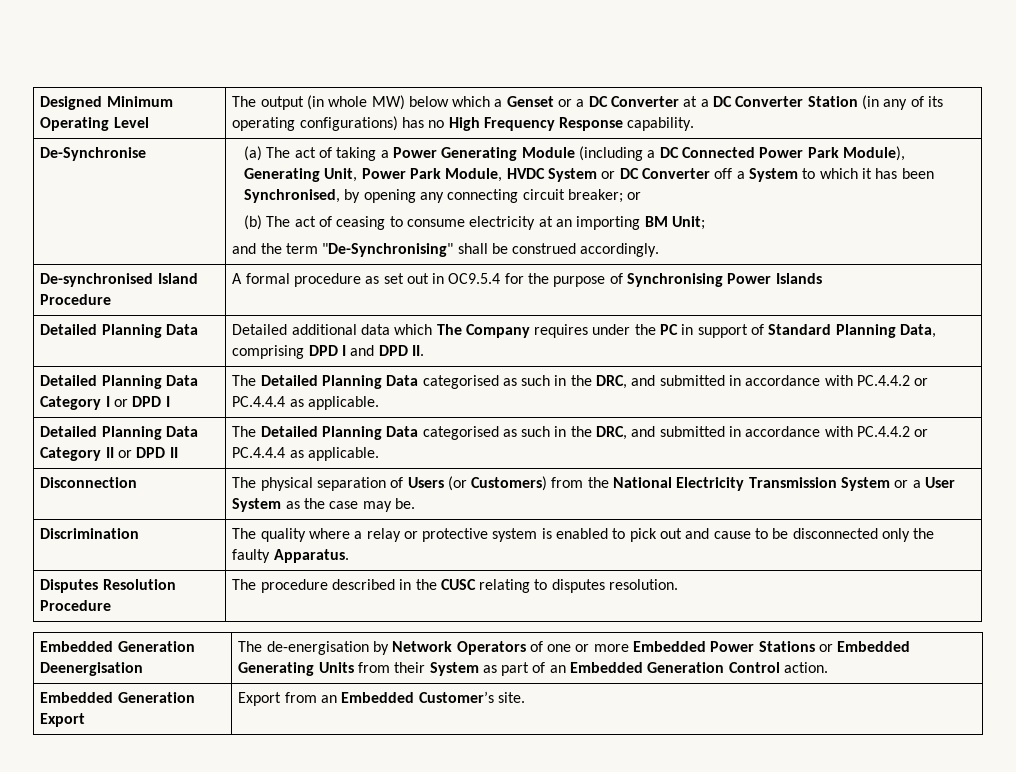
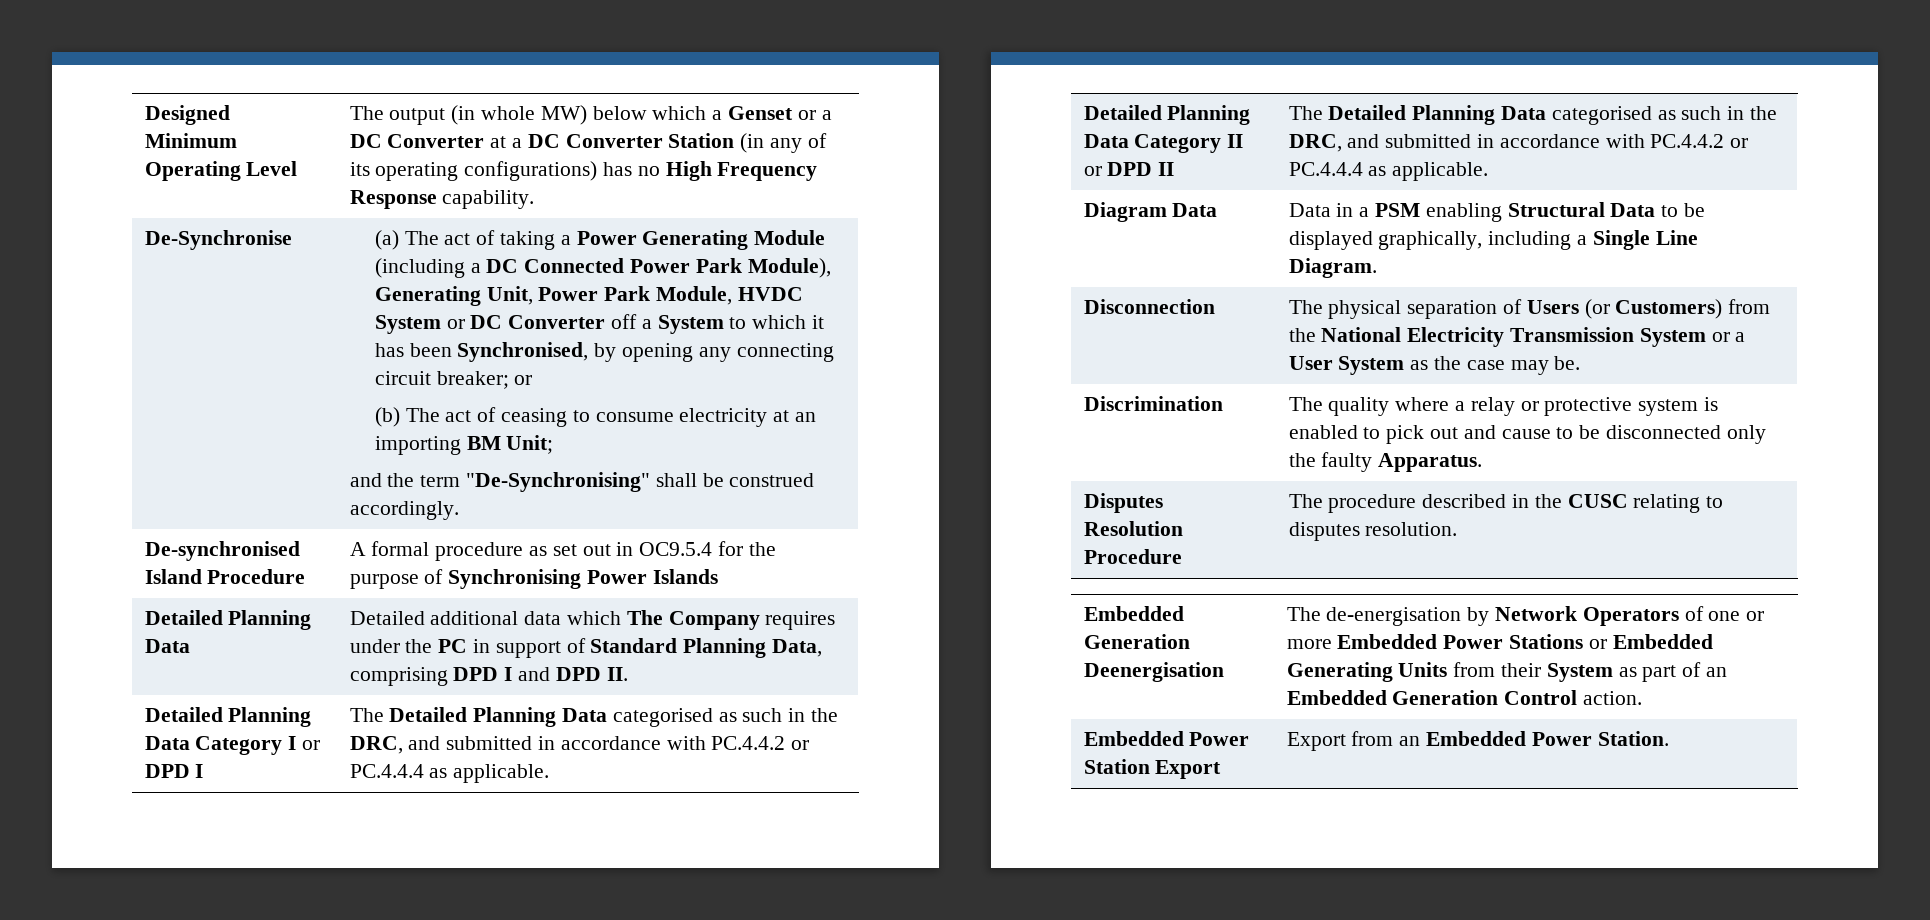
+ Diagram Data | Data in a PSM enabling Structural Data to be displayed graphically, including a Single Line Diagram.
- Embedded Generation Export | Export from an Embedded Customer’s site.
+ Embedded Power Station Export | Export from an Embedded Power Station.

